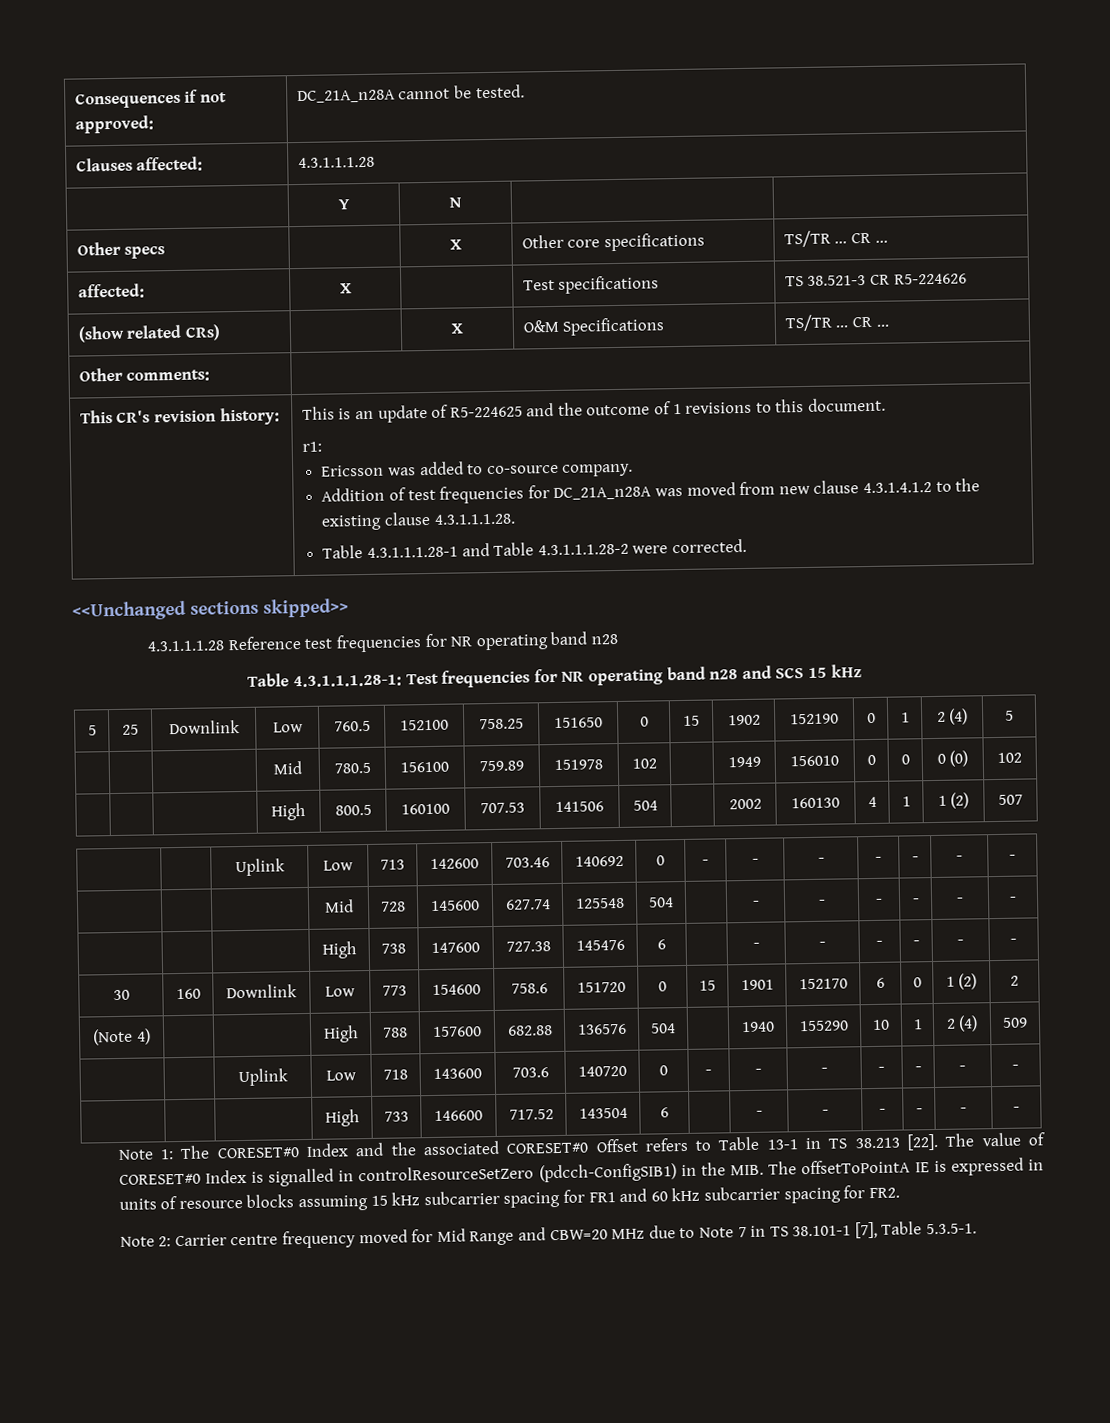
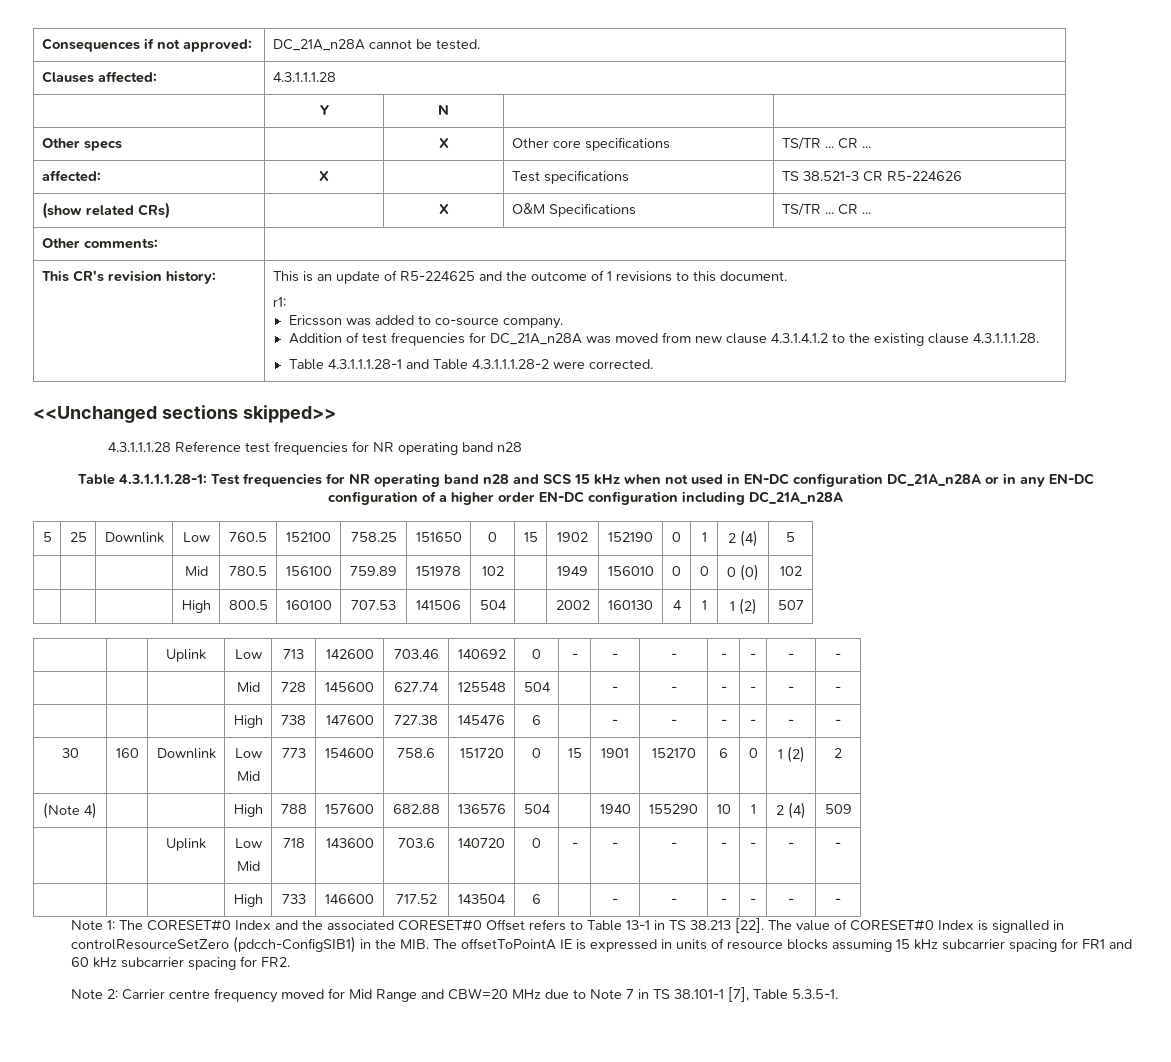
- Table 4.3.1.1.1.28-1: Test frequencies for NR operating band n28 and SCS 15 kHz
+ Table 4.3.1.1.1.28-1: Test frequencies for NR operating band n28 and SCS 15 kHz when not used in EN-DC configuration DC_21A_n28A or in any EN-DC configuration of a higher order EN-DC configuration including DC_21A_n28A
- 30 | 160 | Downlink | Low | 773 | 154600 | 758.6 | 151720 | 0 | 15 | 1901 | 152170 | 6 | 0 | 1 (2) | 2
+ 30 | 160 | Downlink | Low
+ Mid | 773 | 154600 | 758.6 | 151720 | 0 | 15 | 1901 | 152170 | 6 | 0 | 1 (2) | 2
  (Note 4) | | | High | 788 | 157600 | 682.88 | 136576 | 504 | | 1940 | 155290 | 10 | 1 | 2 (4) | 509
- | | Uplink | Low | 718 | 143600 | 703.6 | 140720 | 0 | - | - | - | - | - | - | -
+ | | Uplink | Low
+ Mid | 718 | 143600 | 703.6 | 140720 | 0 | - | - | - | - | - | - | -

